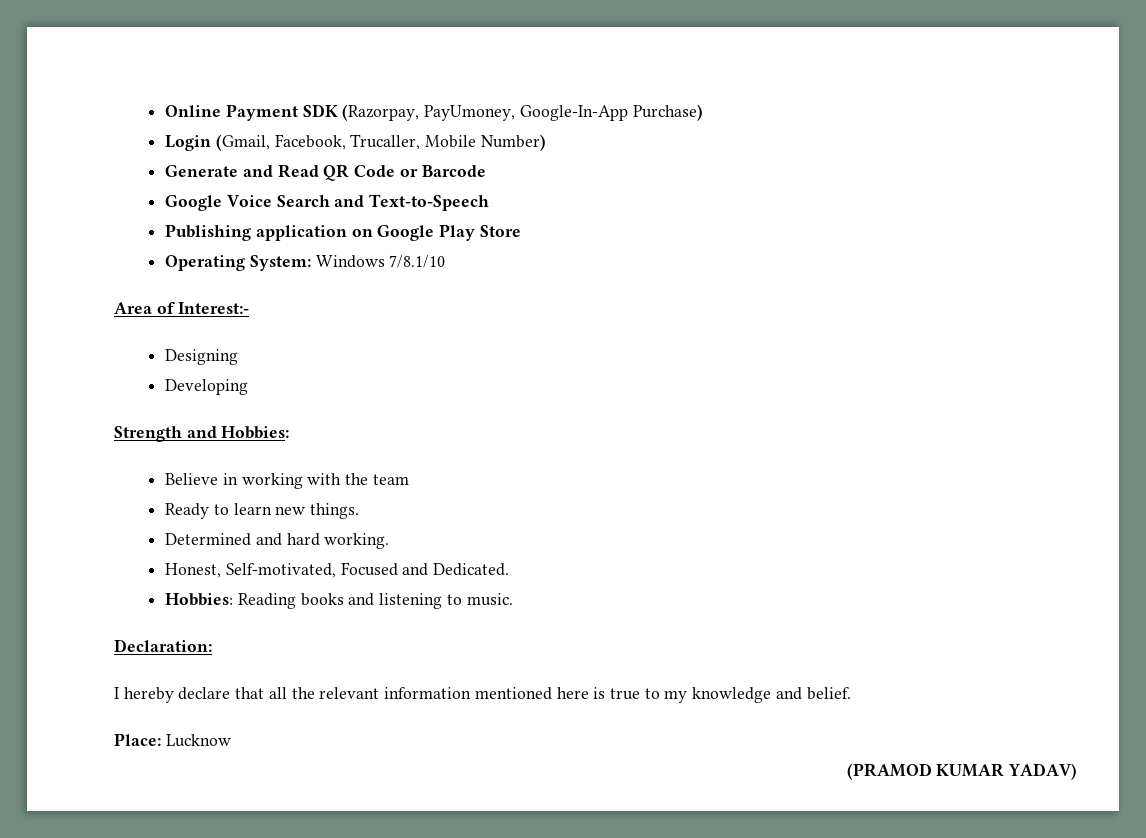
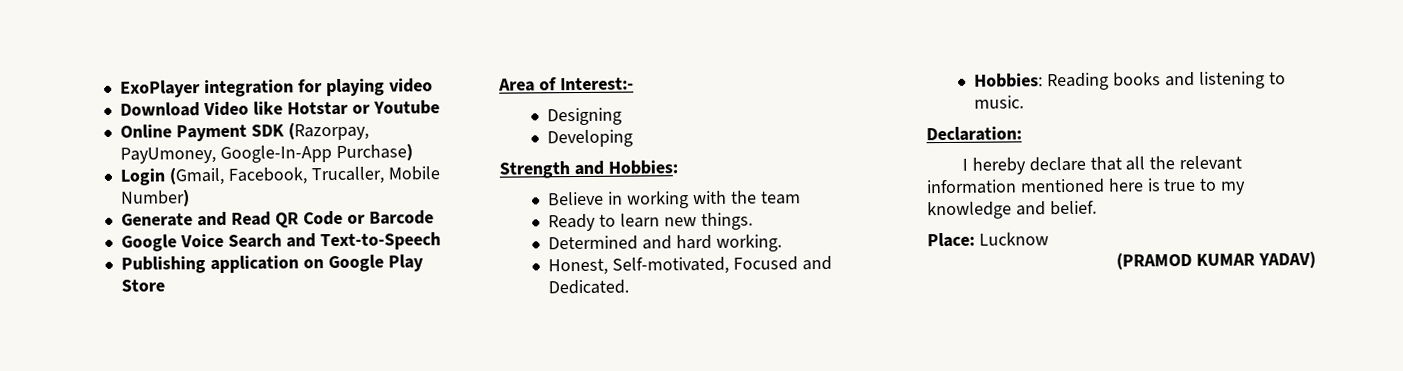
+ ExoPlayer integration for playing video
+ Download Video like Hotstar or Youtube
- Operating System: Windows 7/8.1/10

